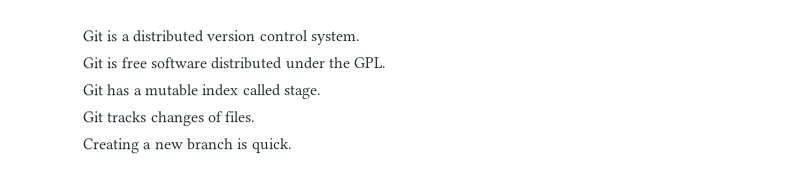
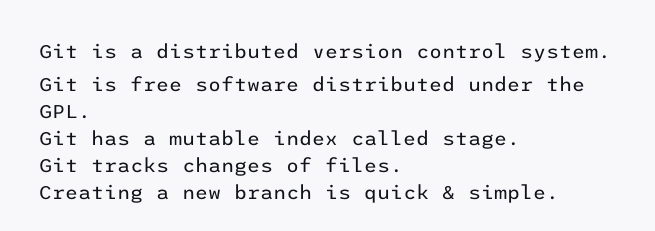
- Creating a new branch is quick.
+ Creating a new branch is quick & simple.

